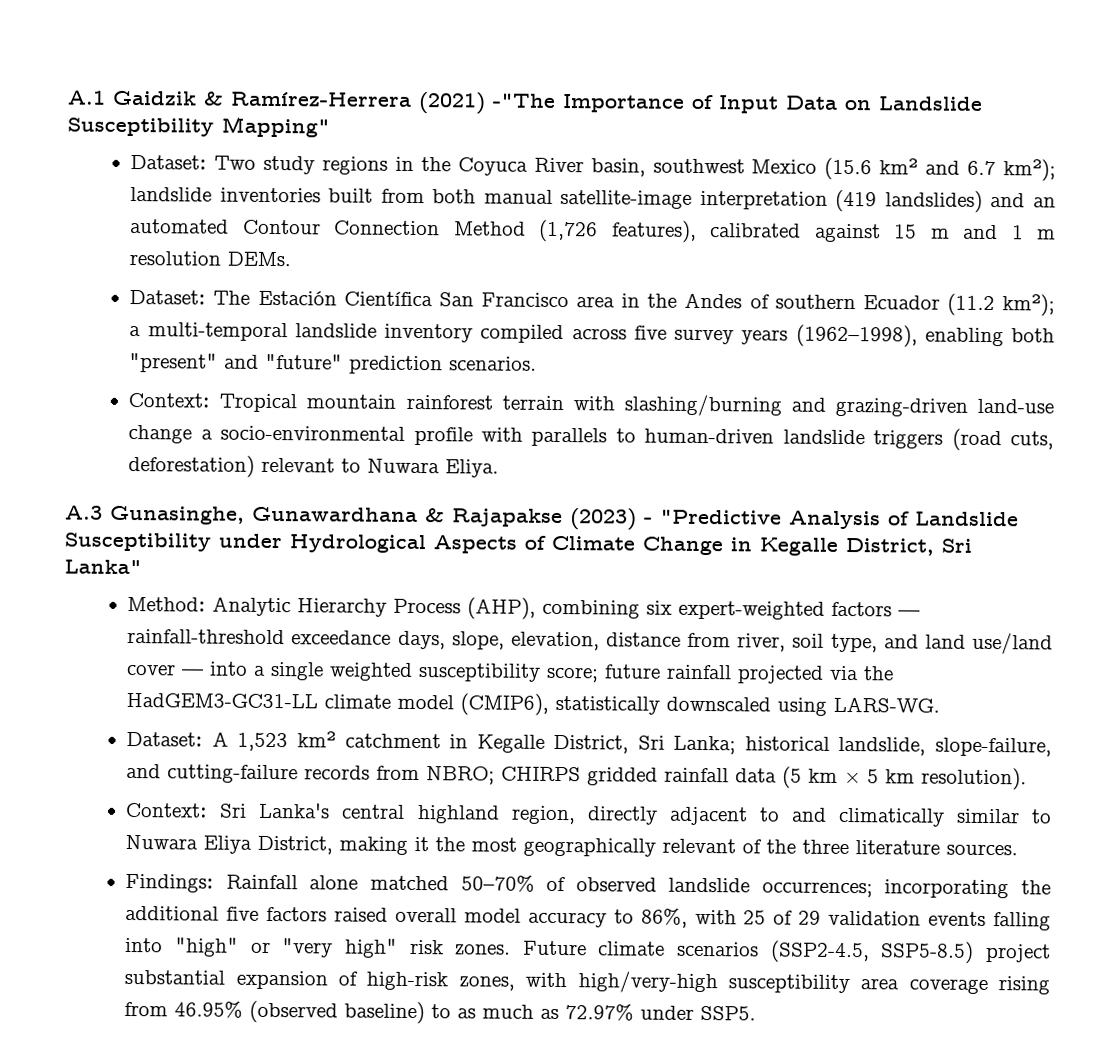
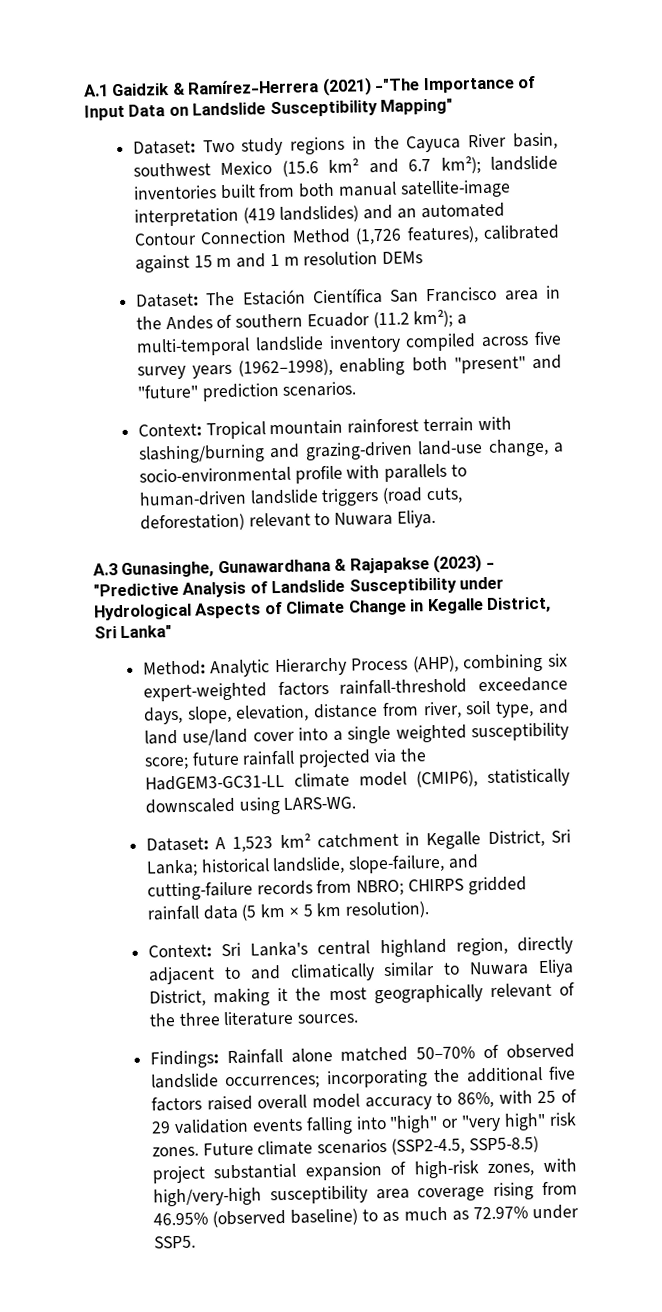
- Dataset: Two study regions in the Coyuca River basin, southwest Mexico (15.6 km² and 6.7 km²); landslide inventories built from both manual satellite-image interpretation (419 landslides) and an automated Contour Connection Method (1,726 features), calibrated against 15 m and 1 m resolution DEMs.
+ Dataset: Two study regions in the Cayuca River basin, southwest Mexico (15.6 km² and 6.7 km²); landslide inventories built from both manual satellite-image interpretation (419 landslides) and an automated Contour Connection Method (1,726 features), calibrated against 15 m and 1 m resolution DEMs
- Context: Tropical mountain rainforest terrain with slashing/burning and grazing-driven land-use change a socio-environmental profile with parallels to human-driven landslide triggers (road cuts, deforestation) relevant to Nuwara Eliya.
+ Context: Tropical mountain rainforest terrain with slashing/burning and grazing-driven land-use change, a socio-environmental profile with parallels to human-driven landslide triggers (road cuts, deforestation) relevant to Nuwara Eliya.
- Method: Analytic Hierarchy Process (AHP), combining six expert-weighted factors — rainfall-threshold exceedance days, slope, elevation, distance from river, soil type, and land use/land cover — into a single weighted susceptibility score; future rainfall projected via the HadGEM3-GC31-LL climate model (CMIP6), statistically downscaled using LARS-WG.
+ Method: Analytic Hierarchy Process (AHP), combining six expert-weighted factors rainfall-threshold exceedance days, slope, elevation, distance from river, soil type, and land use/land cover into a single weighted susceptibility score; future rainfall projected via the HadGEM3-GC31-LL climate model (CMIP6), statistically downscaled using LARS-WG.

